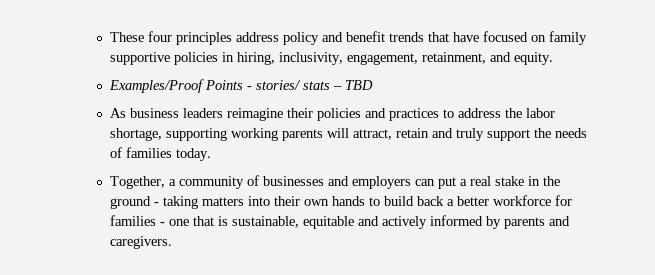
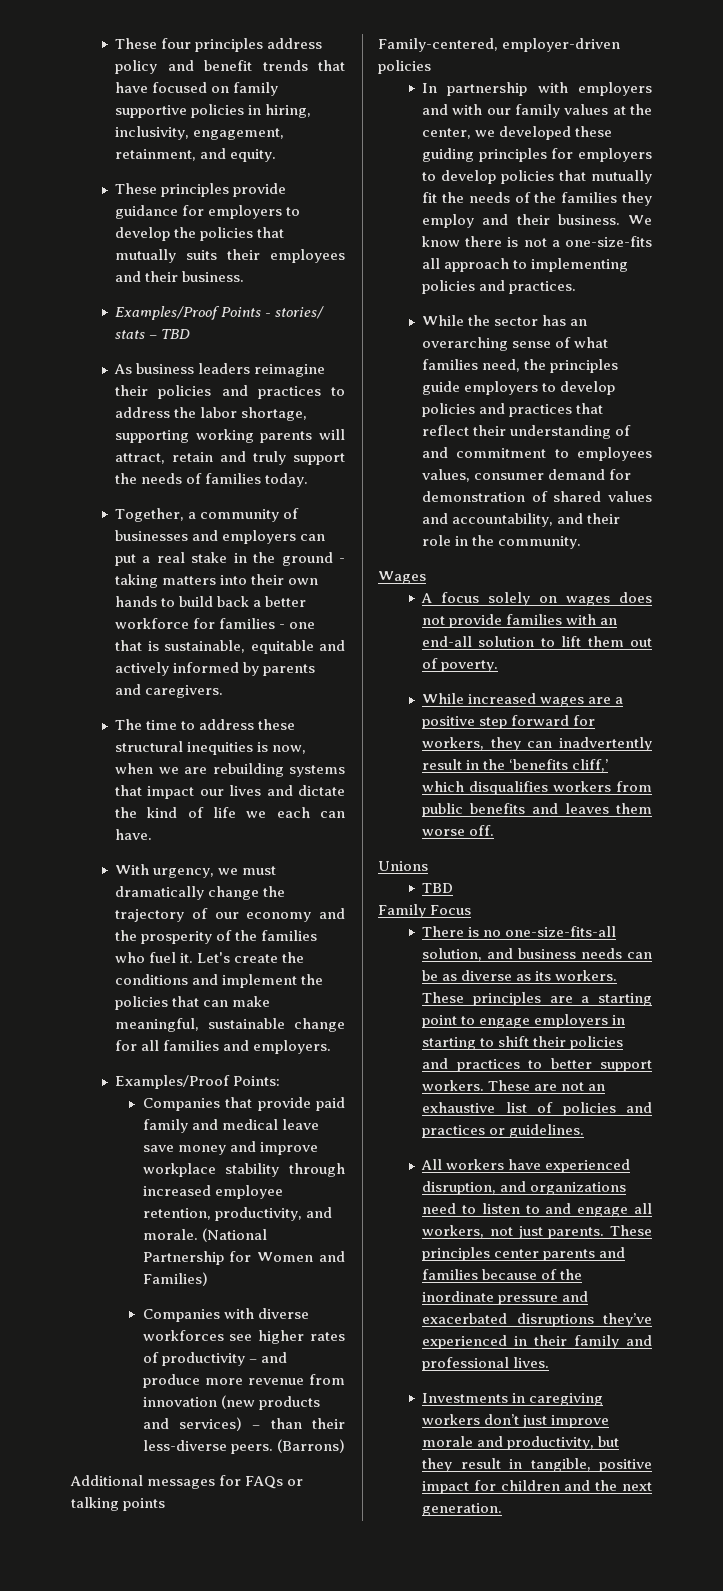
+ These principles provide guidance for employers to develop the policies that mutually suits their employees and their business.
+ The time to address these structural inequities is now, when we are rebuilding systems that impact our lives and dictate the kind of life we each can have.
+ With urgency, we must dramatically change the trajectory of our economy and the prosperity of the families who fuel it. Let's create the conditions and implement the policies that can make meaningful, sustainable change for all families and employers.
+ Examples/Proof Points:
+ Companies that provide paid family and medical leave save money and improve workplace stability through increased employee retention, productivity, and morale. (National Partnership for Women and Families)
+ Companies with diverse workforces see higher rates of productivity – and produce more revenue from innovation (new products and services) – than their less-diverse peers. (Barrons)
+ Additional messages for FAQs or talking points
+ Family-centered, employer-driven policies
+ In partnership with employers and with our family values at the center, we developed these guiding principles for employers to develop policies that mutually fit the needs of the families they employ and their business. We know there is not a one-size-fits all approach to implementing policies and practices.
+ While the sector has an overarching sense of what families need, the principles guide employers to develop policies and practices that reflect their understanding of and commitment to employees values, consumer demand for demonstration of shared values and accountability, and their role in the community.
+ Wages
+ A focus solely on wages does not provide families with an end-all solution to lift them out of poverty.
+ While increased wages are a positive step forward for workers, they can inadvertently result in the ‘benefits cliff,’ which disqualifies workers from public benefits and leaves them worse off.
+ Unions
+ TBD
+ Family Focus
+ There is no one-size-fits-all solution, and business needs can be as diverse as its workers. These principles are a starting point to engage employers in starting to shift their policies and practices to better support workers. These are not an exhaustive list of policies and practices or guidelines.
+ All workers have experienced disruption, and organizations need to listen to and engage all workers, not just parents. These principles center parents and families because of the inordinate pressure and exacerbated disruptions they’ve experienced in their family and professional lives.
+ Investments in caregiving workers don’t just improve morale and productivity, but they result in tangible, positive impact for children and the next generation.

